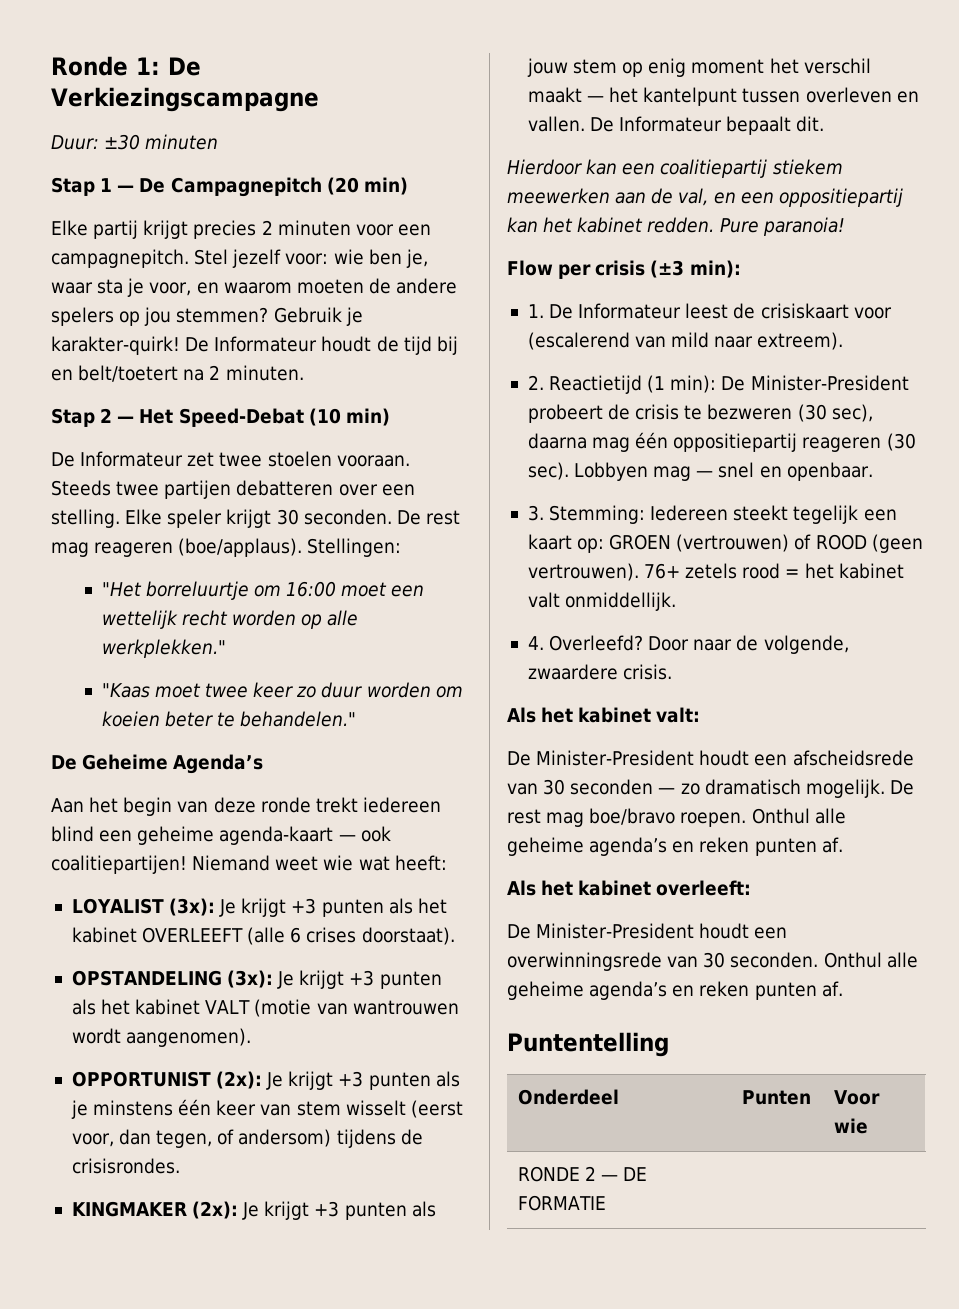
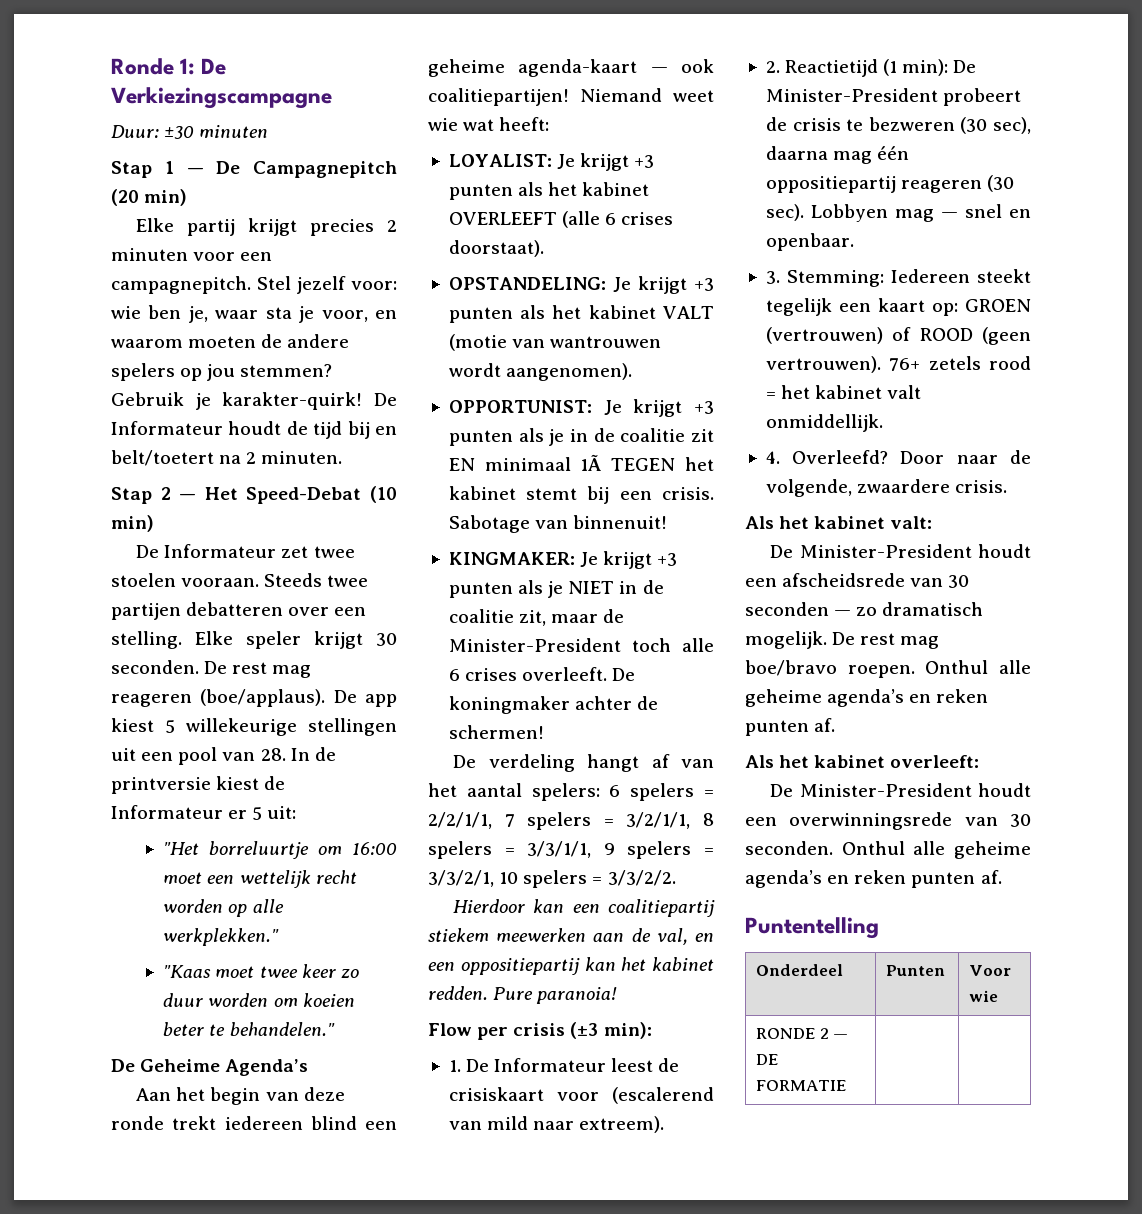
- Stellingen:
+ De app kiest 5 willekeurige stellingen uit een pool van 28. In de printversie kiest de Informateur er 5 uit:
- LOYALIST (3x): Je krijgt +3 punten als het kabinet OVERLEEFT (alle 6 crises doorstaat).
+ LOYALIST: Je krijgt +3 punten als het kabinet OVERLEEFT (alle 6 crises doorstaat).
- OPSTANDELING (3x): Je krijgt +3 punten als het kabinet VALT (motie van wantrouwen wordt aangenomen).
+ OPSTANDELING: Je krijgt +3 punten als het kabinet VALT (motie van wantrouwen wordt aangenomen).
- OPPORTUNIST (2x): Je krijgt +3 punten als je minstens één keer van stem wisselt (eerst voor, dan tegen, of andersom) tijdens de crisisrondes.
- KINGMAKER (2x): Je krijgt +3 punten als jouw stem op enig moment het verschil maakt — het kantelpunt tussen overleven en vallen. De Informateur bepaalt dit.
+ OPPORTUNIST: Je krijgt +3 punten als je in de coalitie zit EN minimaal 1Ã TEGEN het kabinet stemt bij een crisis. Sabotage van binnenuit!
+ KINGMAKER: Je krijgt +3 punten als je NIET in de coalitie zit, maar de Minister-President toch alle 6 crises overleeft. De koningmaker achter de schermen!
+ De verdeling hangt af van het aantal spelers: 6 spelers = 2/2/1/1, 7 spelers = 3/2/1/1, 8 spelers = 3/3/1/1, 9 spelers = 3/3/2/1, 10 spelers = 3/3/2/2.

